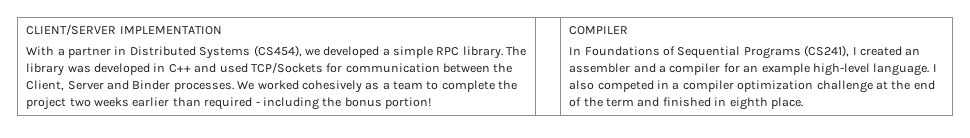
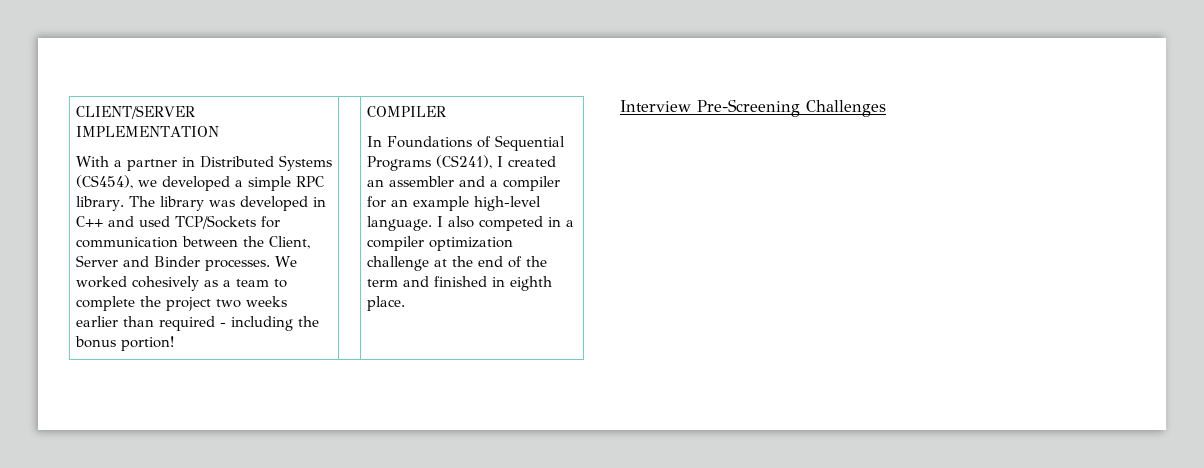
+ Interview Pre-Screening Challenges

